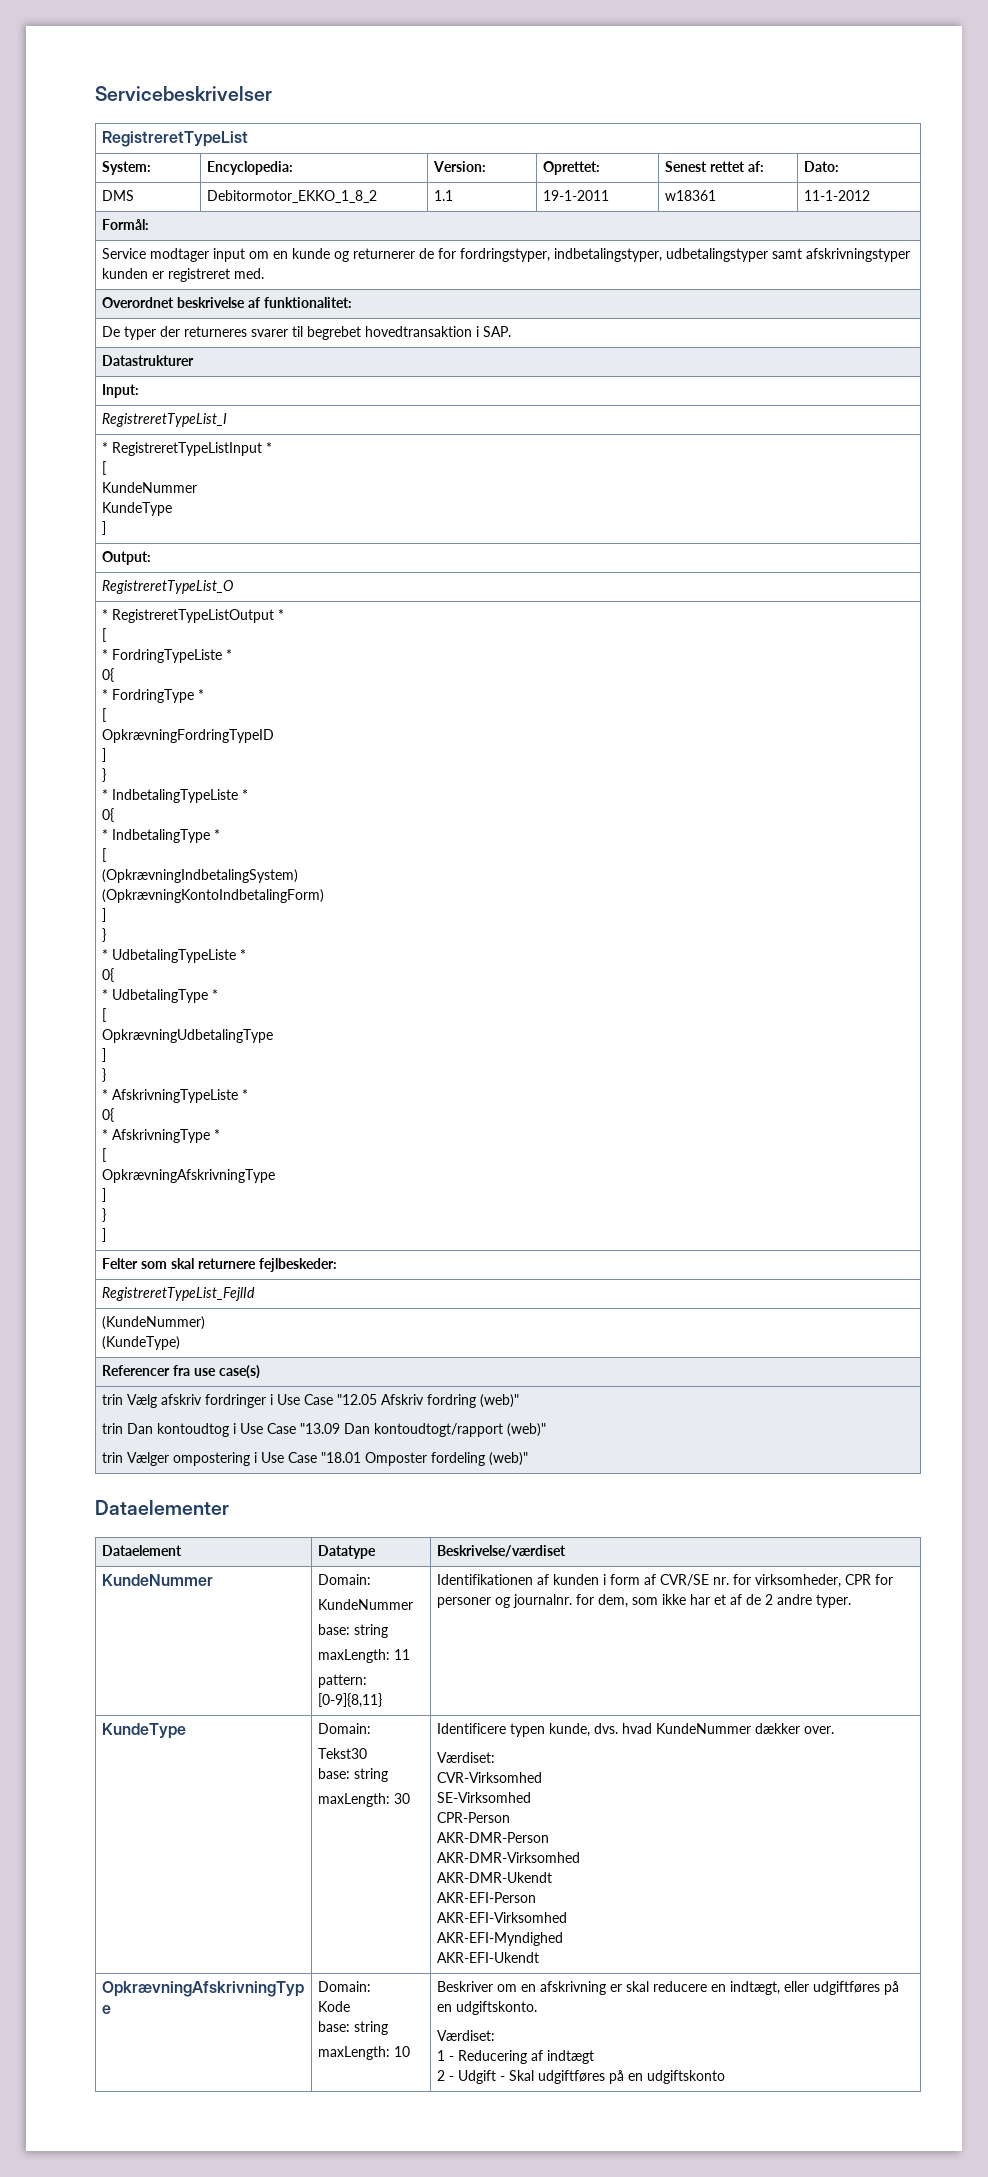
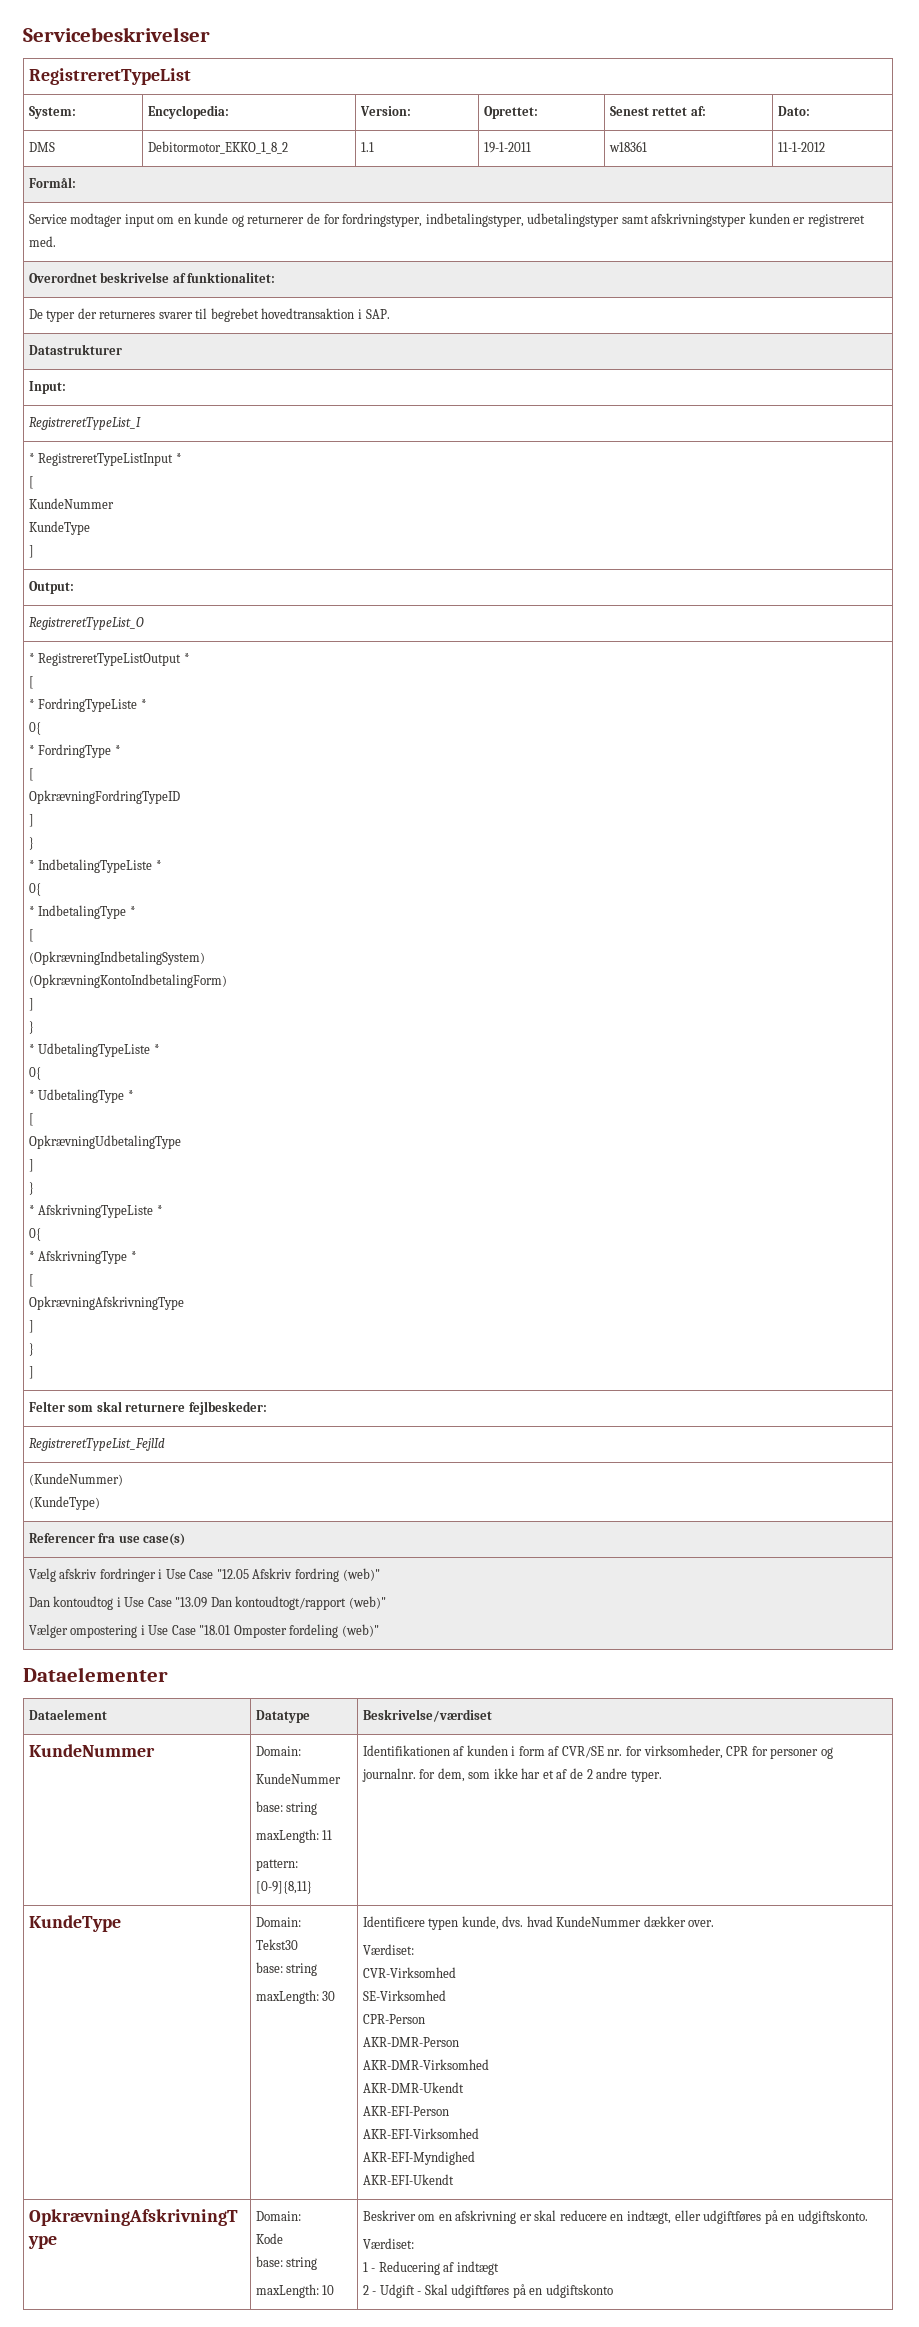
- trin Vælg afskriv fordringer i Use Case "12.05 Afskriv fordring (web)"
- trin Dan kontoudtog i Use Case "13.09 Dan kontoudtogt/rapport (web)"
- trin Vælger ompostering i Use Case "18.01 Omposter fordeling (web)"
+ Vælg afskriv fordringer i Use Case "12.05 Afskriv fordring (web)"
+ Dan kontoudtog i Use Case "13.09 Dan kontoudtogt/rapport (web)"
+ Vælger ompostering i Use Case "18.01 Omposter fordeling (web)"

